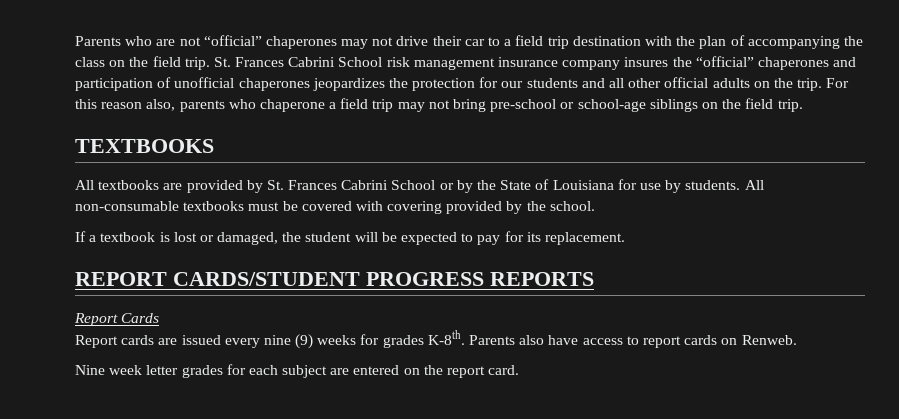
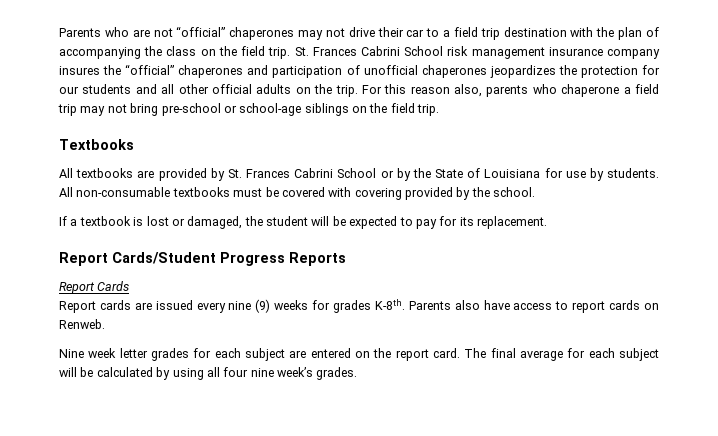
- TEXTBOOKS
+ Textbooks
- REPORT CARDS/STUDENT PROGRESS REPORTS
+ Report Cards/Student Progress Reports
+ The final average for each subject will be calculated by using all four nine week’s grades.

